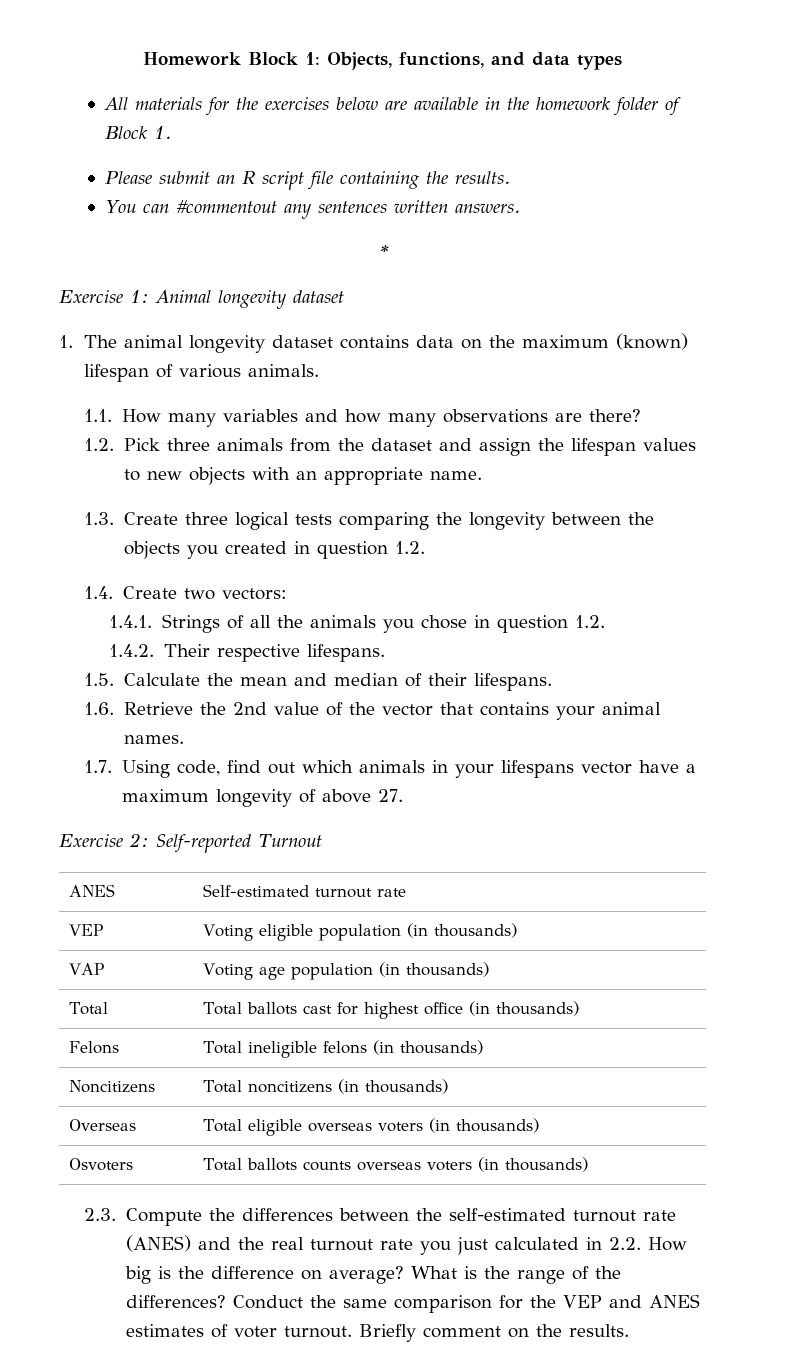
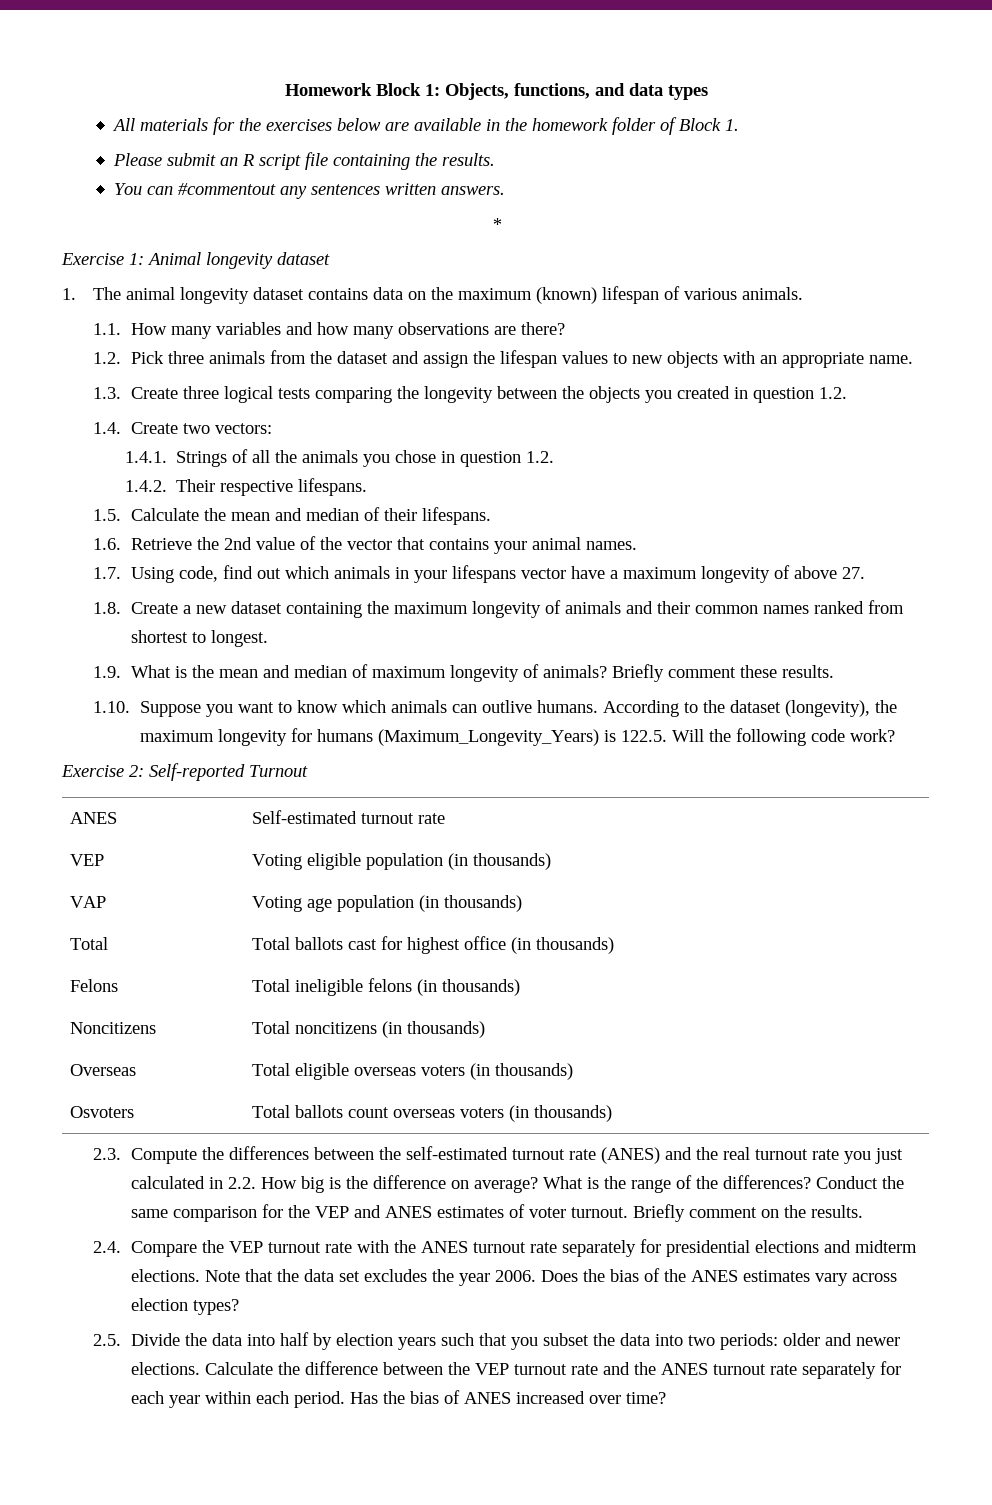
+ 1.8. Create a new dataset containing the maximum longevity of animals and their common names ranked from shortest to longest.
+ 1.9. What is the mean and median of maximum longevity of animals? Briefly comment these results.
+ 1.10. Suppose you want to know which animals can outlive humans. According to the dataset (longevity), the maximum longevity for humans (Maximum_Longevity_Years) is 122.5. Will the following code work?
- Osvoters | Total ballots counts overseas voters (in thousands)
+ Osvoters | Total ballots count overseas voters (in thousands)
+ 2.4. Compare the VEP turnout rate with the ANES turnout rate separately for presidential elections and midterm elections. Note that the data set excludes the year 2006. Does the bias of the ANES estimates vary across election types?
+ 2.5. Divide the data into half by election years such that you subset the data into two periods: older and newer elections. Calculate the difference between the VEP turnout rate and the ANES turnout rate separately for each year within each period. Has the bias of ANES increased over time?

